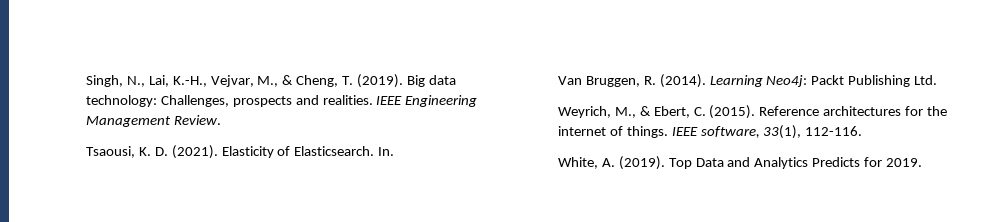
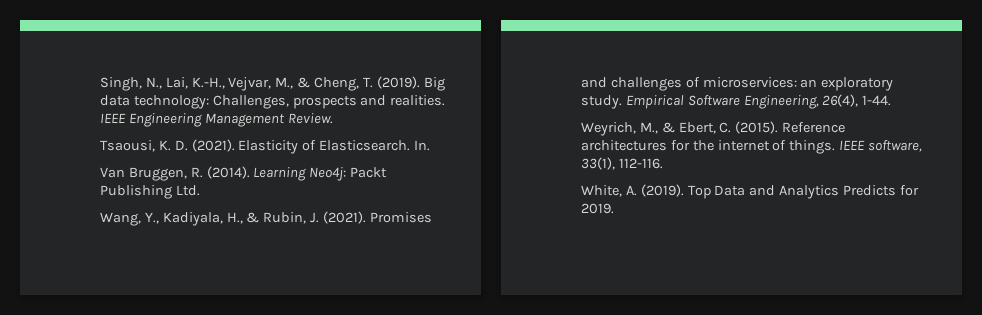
+ Wang, Y., Kadiyala, H., & Rubin, J. (2021). Promises and challenges of microservices: an exploratory study. Empirical Software Engineering, 26(4), 1-44.

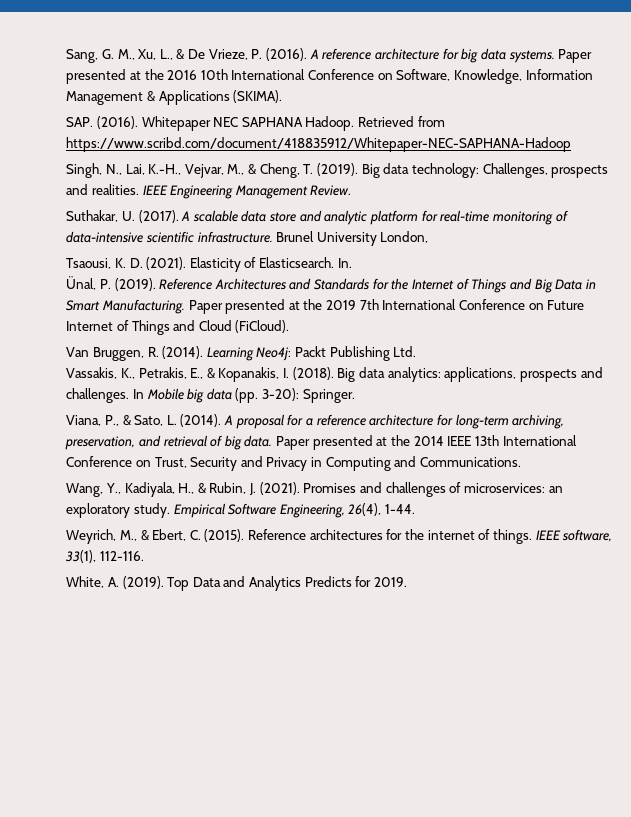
+ Sang, G. M., Xu, L., & De Vrieze, P. (2016). A reference architecture for big data systems. Paper presented at the 2016 10th International Conference on Software, Knowledge, Information Management & Applications (SKIMA).
+ SAP. (2016). Whitepaper NEC SAPHANA Hadoop. Retrieved from https://www.scribd.com/document/418835912/Whitepaper-NEC-SAPHANA-Hadoop
+ Suthakar, U. (2017). A scalable data store and analytic platform for real-time monitoring of data-intensive scientific infrastructure. Brunel University London,
+ Ünal, P. (2019). Reference Architectures and Standards for the Internet of Things and Big Data in Smart Manufacturing. Paper presented at the 2019 7th International Conference on Future Internet of Things and Cloud (FiCloud).
+ Vassakis, K., Petrakis, E., & Kopanakis, I. (2018). Big data analytics: applications, prospects and challenges. In Mobile big data (pp. 3-20): Springer.
+ Viana, P., & Sato, L. (2014). A proposal for a reference architecture for long-term archiving, preservation, and retrieval of big data. Paper presented at the 2014 IEEE 13th International Conference on Trust, Security and Privacy in Computing and Communications.

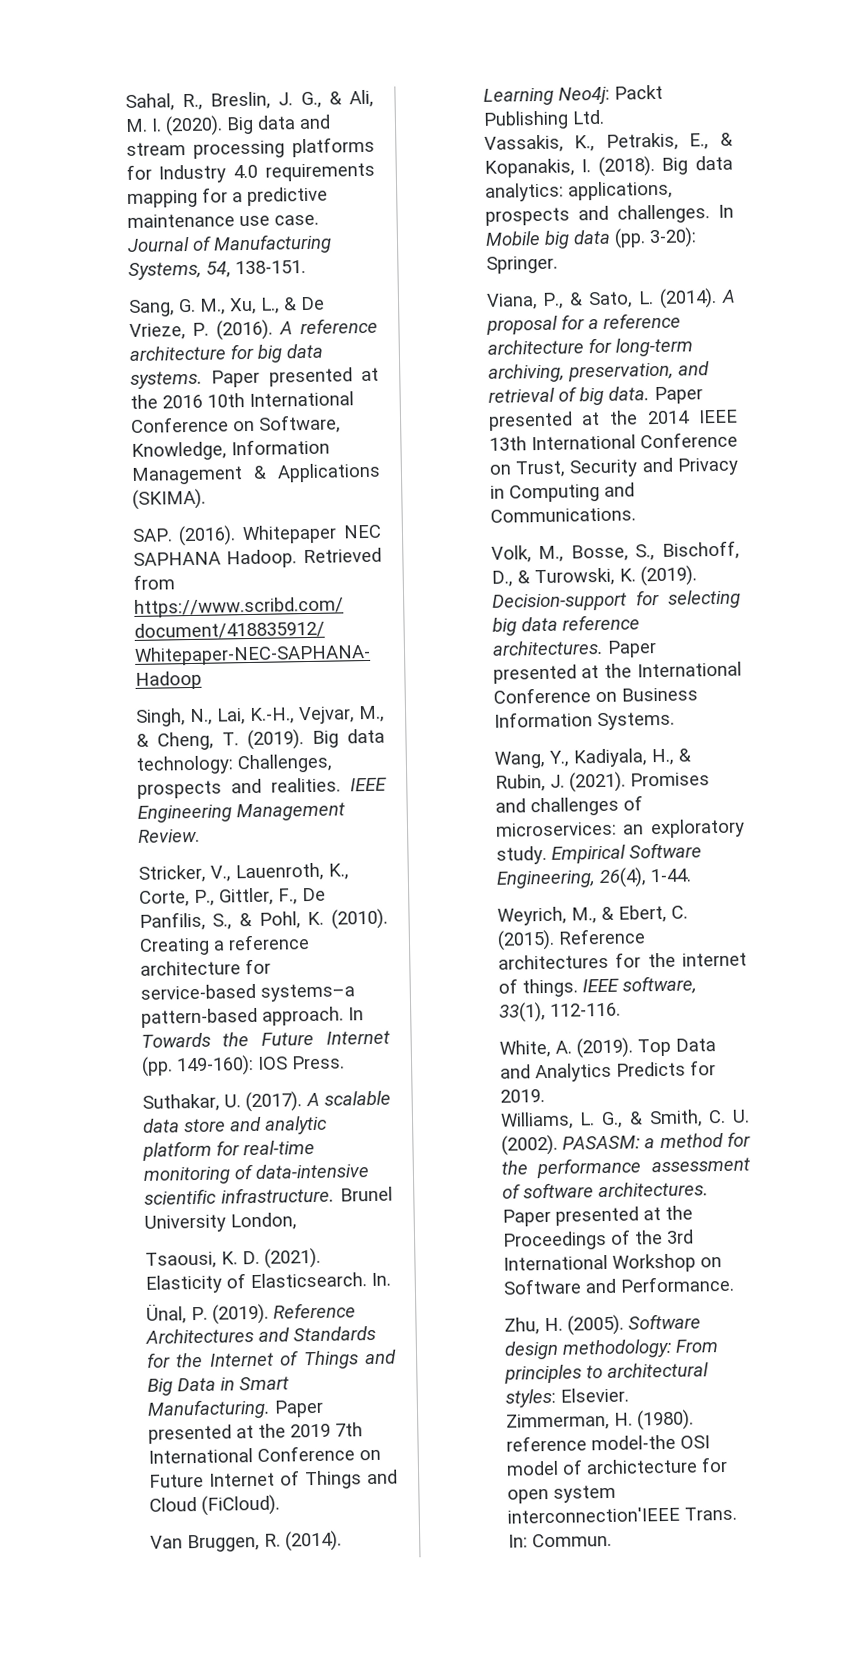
+ Sahal, R., Breslin, J. G., & Ali, M. I. (2020). Big data and stream processing platforms for Industry 4.0 requirements mapping for a predictive maintenance use case. Journal of Manufacturing Systems, 54, 138-151.
+ Stricker, V., Lauenroth, K., Corte, P., Gittler, F., De Panfilis, S., & Pohl, K. (2010). Creating a reference architecture for service-based systems–a pattern-based approach. In Towards the Future Internet (pp. 149-160): IOS Press.
+ Volk, M., Bosse, S., Bischoff, D., & Turowski, K. (2019). Decision-support for selecting big data reference architectures. Paper presented at the International Conference on Business Information Systems.
+ Williams, L. G., & Smith, C. U. (2002). PASASM: a method for the performance assessment of software architectures. Paper presented at the Proceedings of the 3rd International Workshop on Software and Performance.
+ Zhu, H. (2005). Software design methodology: From principles to architectural styles: Elsevier.
+ Zimmerman, H. (1980). reference model-the OSI model of archictecture for open system interconnection'IEEE Trans. In: Commun.

